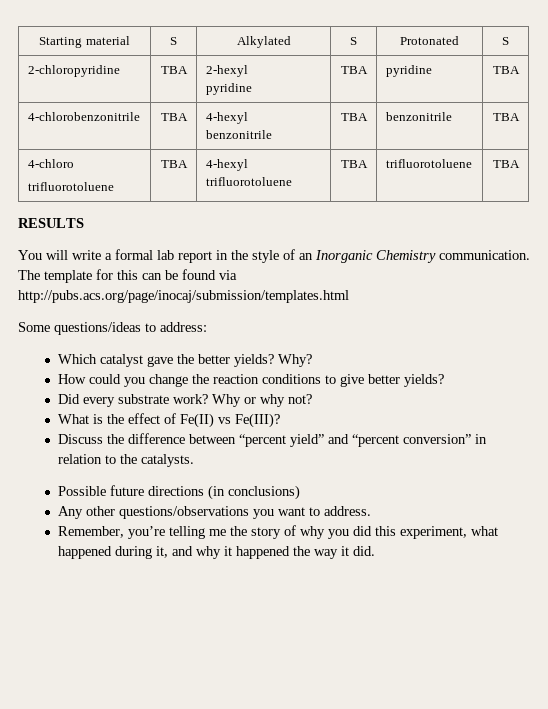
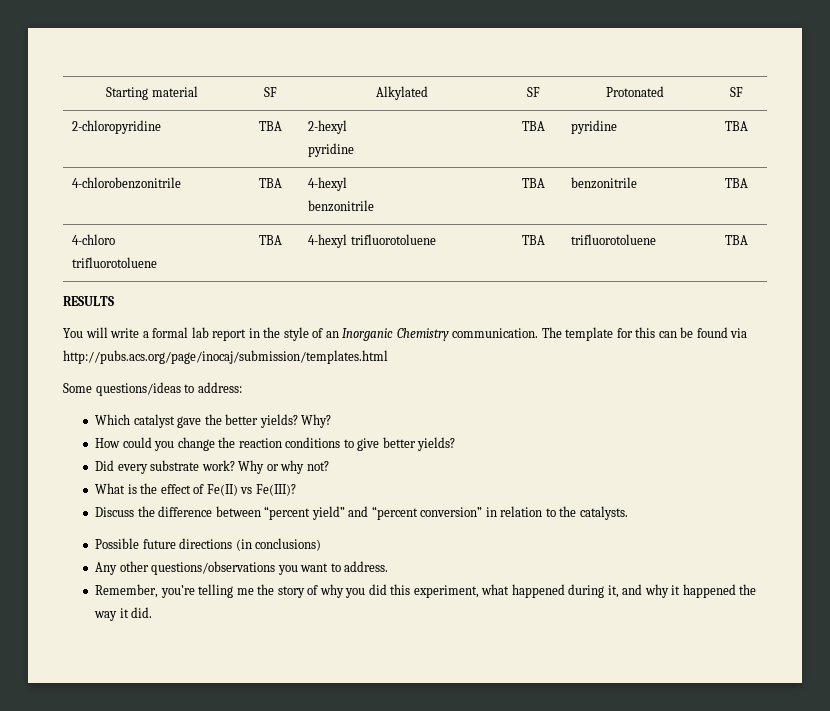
- Starting material | S | Alkylated | S | Protonated | S
+ Starting material | SF | Alkylated | SF | Protonated | SF

